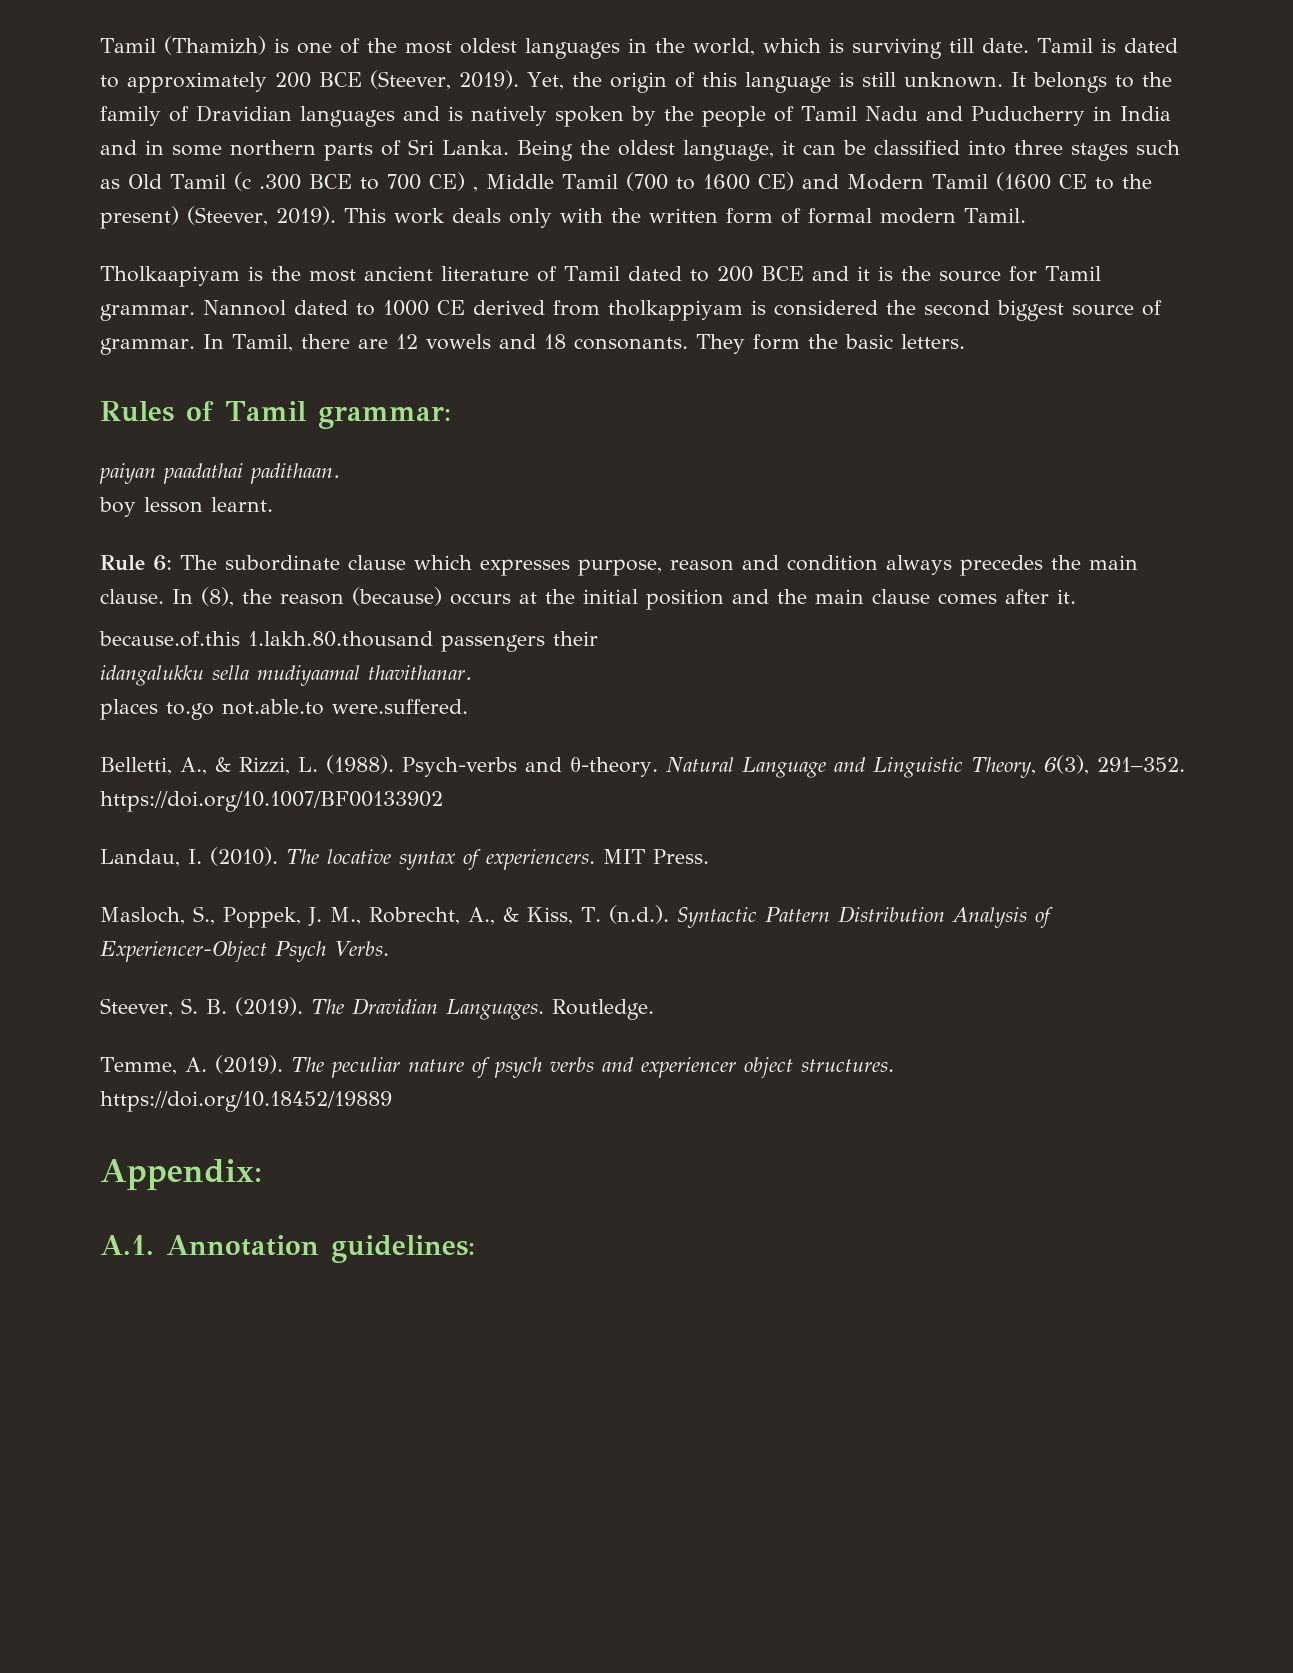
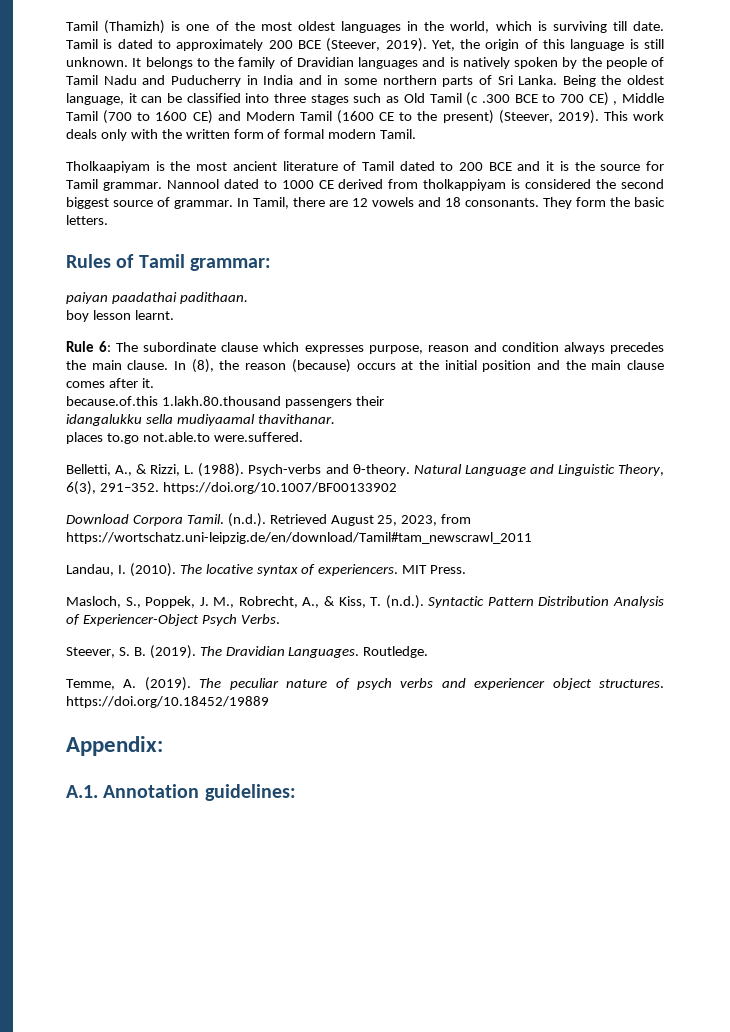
+ Download Corpora Tamil. (n.d.). Retrieved August 25, 2023, from https://wortschatz.uni-leipzig.de/en/download/Tamil#tam_newscrawl_2011

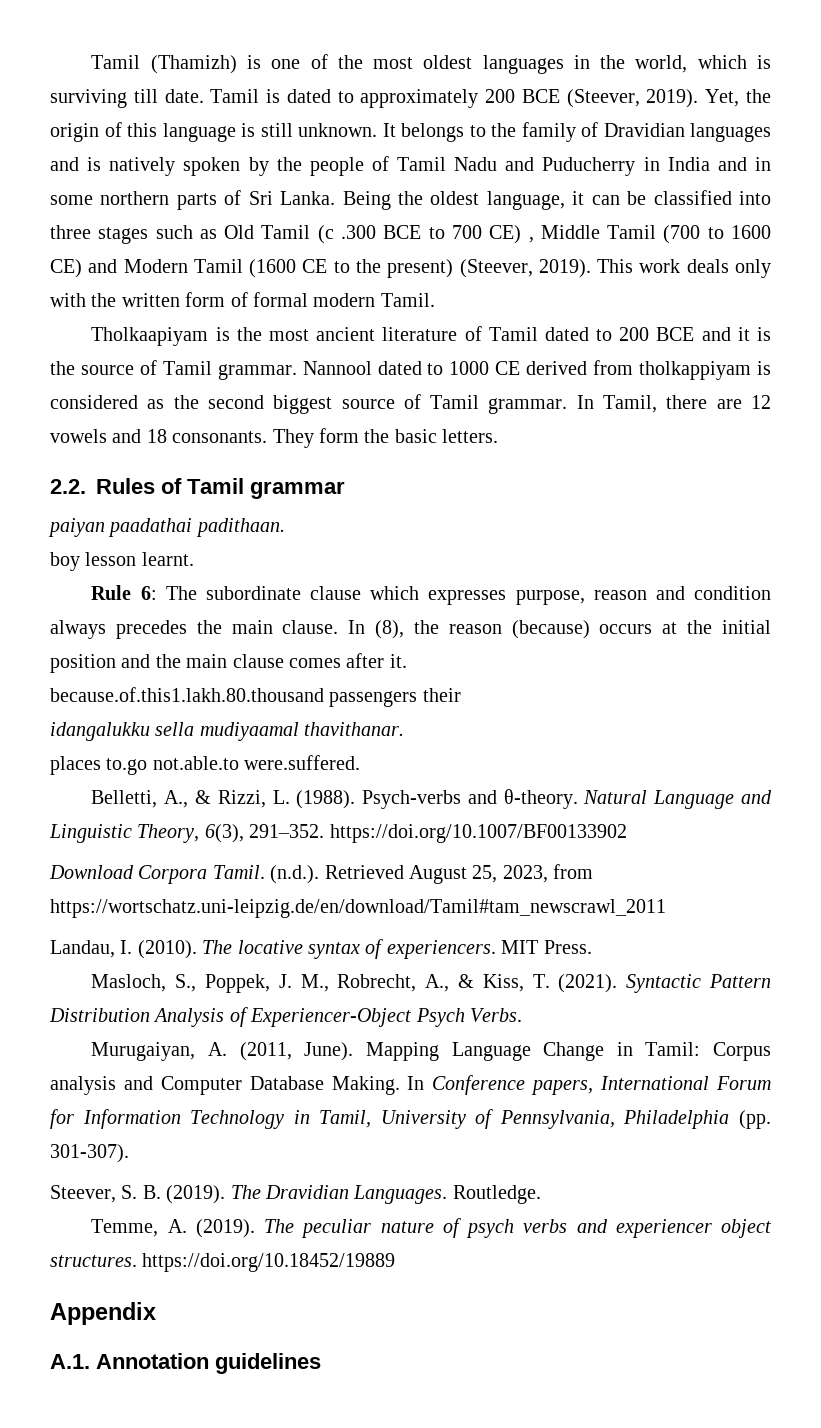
- Tholkaapiyam is the most ancient literature of Tamil dated to 200 BCE and it is the source for Tamil grammar.
+ Tholkaapiyam is the most ancient literature of Tamil dated to 200 BCE and it is the source of Tamil grammar.
- Nannool dated to 1000 CE derived from tholkappiyam is considered the second biggest source of grammar.
+ Nannool dated to 1000 CE derived from tholkappiyam is considered as the second biggest source of Tamil grammar.
- Rules of Tamil grammar:
+ 2.2. Rules of Tamil grammar
- because.of.this 1.lakh.80.thousand passengers their
+ because.of.this1.lakh.80.thousand passengers their
- Masloch, S., Poppek, J. M., Robrecht, A., & Kiss, T. (n.d.). Syntactic Pattern Distribution Analysis of Experiencer-Object Psych Verbs.
+ Masloch, S., Poppek, J. M., Robrecht, A., & Kiss, T. (2021). Syntactic Pattern Distribution Analysis of Experiencer-Object Psych Verbs.
+ Murugaiyan, A. (2011, June). Mapping Language Change in Tamil: Corpus analysis and Computer Database Making. In Conference papers, International Forum for Information Technology in Tamil, University of Pennsylvania, Philadelphia (pp. 301-307).
- Appendix:
+ Appendix
- A.1. Annotation guidelines:
+ A.1. Annotation guidelines

